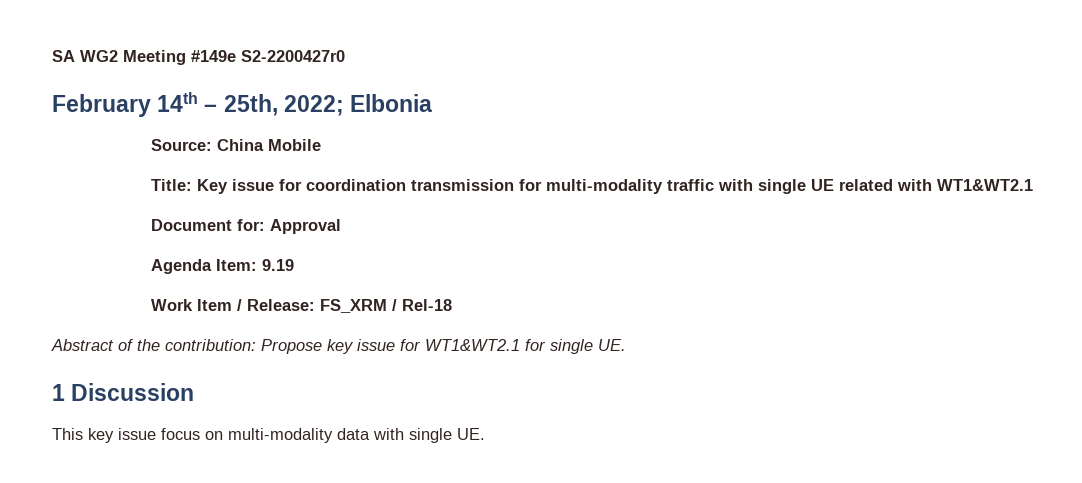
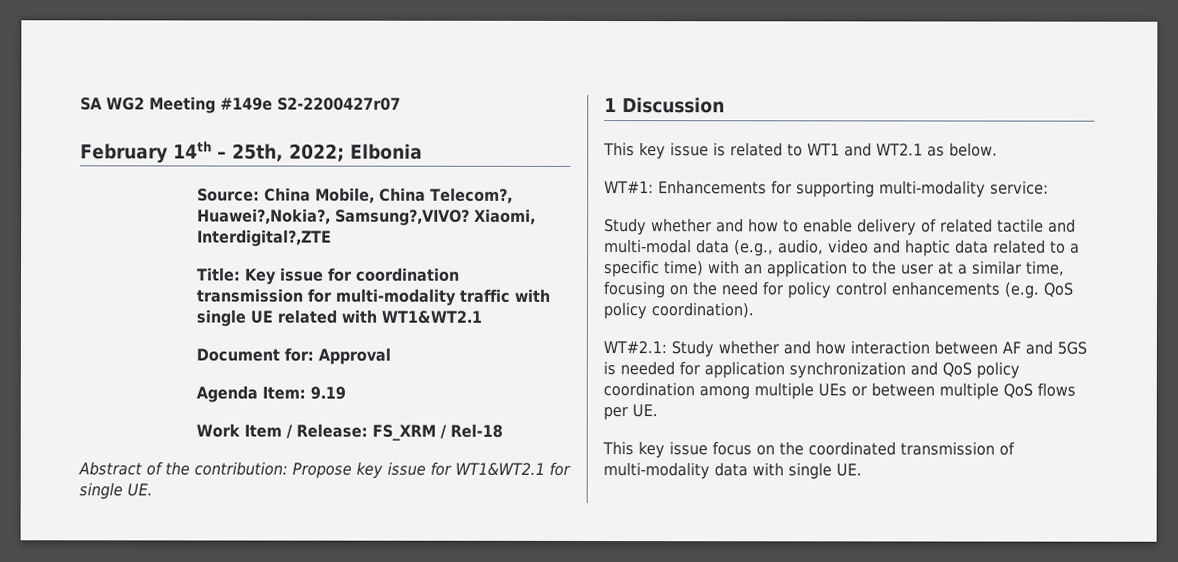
- SA WG2 Meeting #149e S2-2200427r0
+ SA WG2 Meeting #149e S2-2200427r07
- Source: China Mobile
+ Source: China Mobile, China Telecom?, Huawei?,Nokia?, Samsung?,VIVO? Xiaomi, Interdigital?,ZTE
+ This key issue is related to WT1 and WT2.1 as below.
+ WT#1: Enhancements for supporting multi-modality service:
+ Study whether and how to enable delivery of related tactile and multi-modal data (e.g., audio, video and haptic data related to a specific time) with an application to the user at a similar time, focusing on the need for policy control enhancements (e.g. QoS policy coordination).
+ WT#2.1: Study whether and how interaction between AF and 5GS is needed for application synchronization and QoS policy coordination among multiple UEs or between multiple QoS flows per UE.
- This key issue focus on multi-modality data with single UE.
+ This key issue focus on the coordinated transmission of multi-modality data with single UE.

